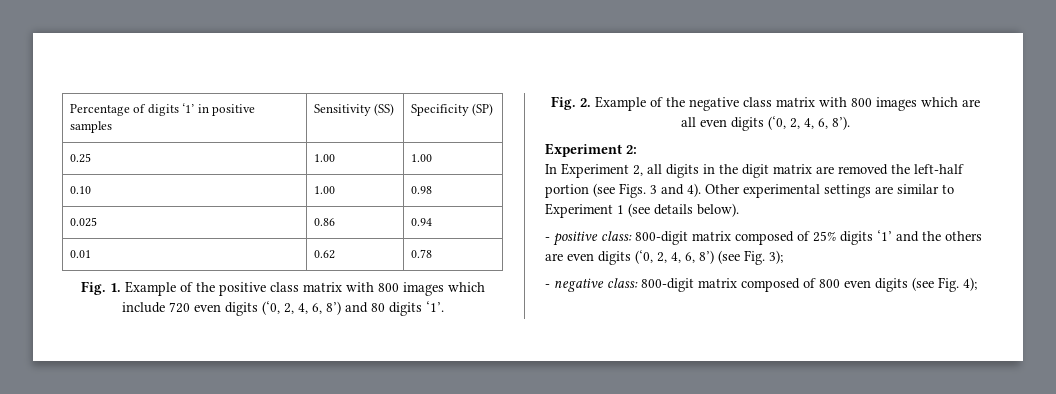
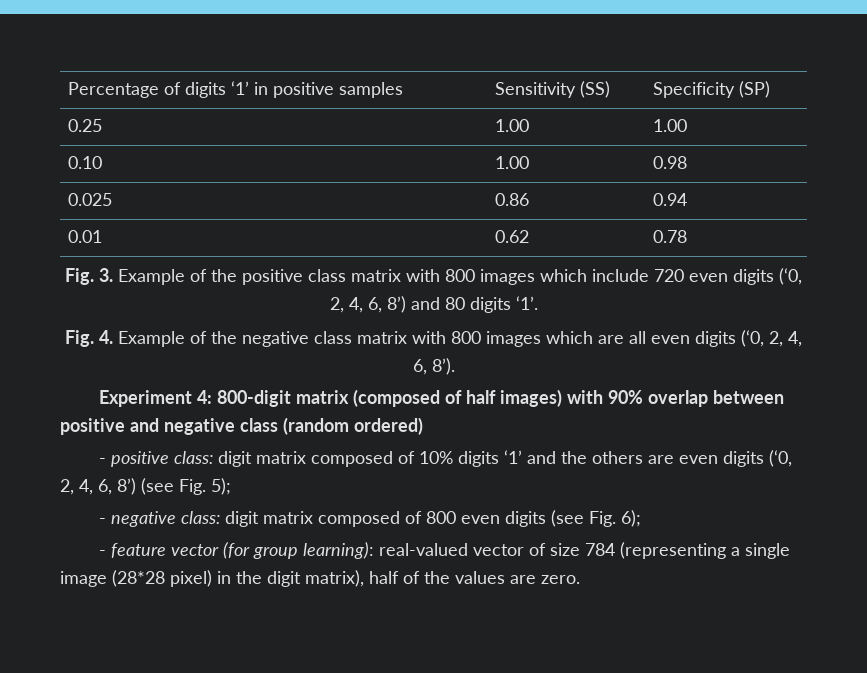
- Fig. 1. Example of the positive class matrix with 800 images which include 720 even digits (‘0, 2, 4, 6, 8’) and 80 digits ‘1’.
+ Fig. 3. Example of the positive class matrix with 800 images which include 720 even digits (‘0, 2, 4, 6, 8’) and 80 digits ‘1’.
- Fig. 2. Example of the negative class matrix with 800 images which are all even digits (‘0, 2, 4, 6, 8’).
+ Fig. 4. Example of the negative class matrix with 800 images which are all even digits (‘0, 2, 4, 6, 8’).
- Experiment 2:
- In Experiment 2, all digits in the digit matrix are removed the left-half portion (see Figs. 3 and 4). Other experimental settings are similar to Experiment 1 (see details below).
+ Experiment 4: 800-digit matrix (composed of half images) with 90% overlap between positive and negative class (random ordered)
- - positive class: 800-digit matrix composed of 25% digits ‘1’ and the others are even digits (‘0, 2, 4, 6, 8’) (see Fig. 3);
+ - positive class: digit matrix composed of 10% digits ‘1’ and the others are even digits (‘0, 2, 4, 6, 8’) (see Fig. 5);
- - negative class: 800-digit matrix composed of 800 even digits (see Fig. 4);
+ - negative class: digit matrix composed of 800 even digits (see Fig. 6);
+ - feature vector (for group learning): real-valued vector of size 784 (representing a single image (28*28 pixel) in the digit matrix), half of the values are zero.

